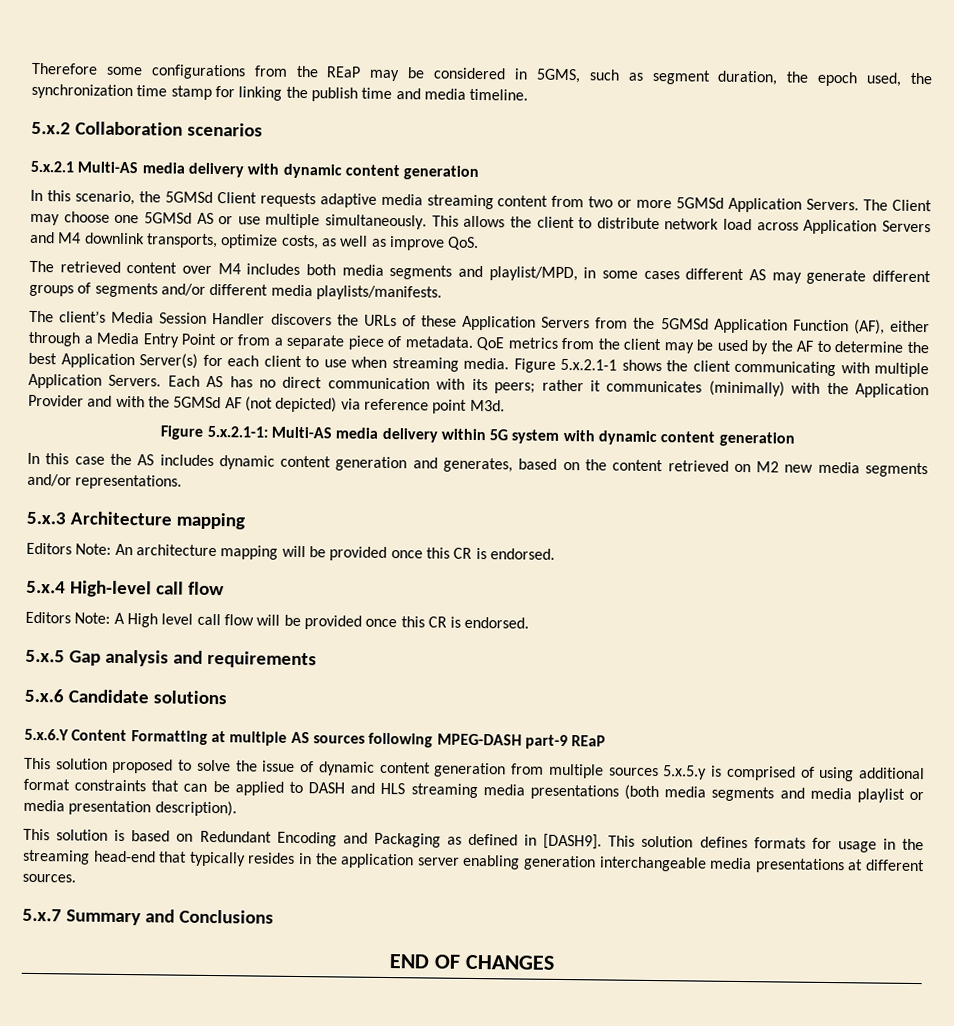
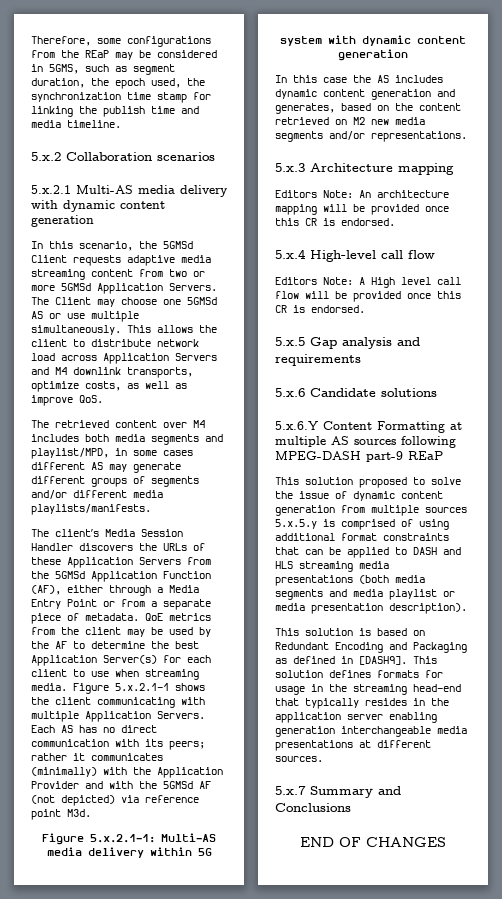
- Therefore some configurations from the REaP may be considered in 5GMS, such as segment duration, the epoch used, the synchronization time stamp for linking the publish time and media timeline.
+ Therefore, some configurations from the REaP may be considered in 5GMS, such as segment duration, the epoch used, the synchronization time stamp for linking the publish time and media timeline.

